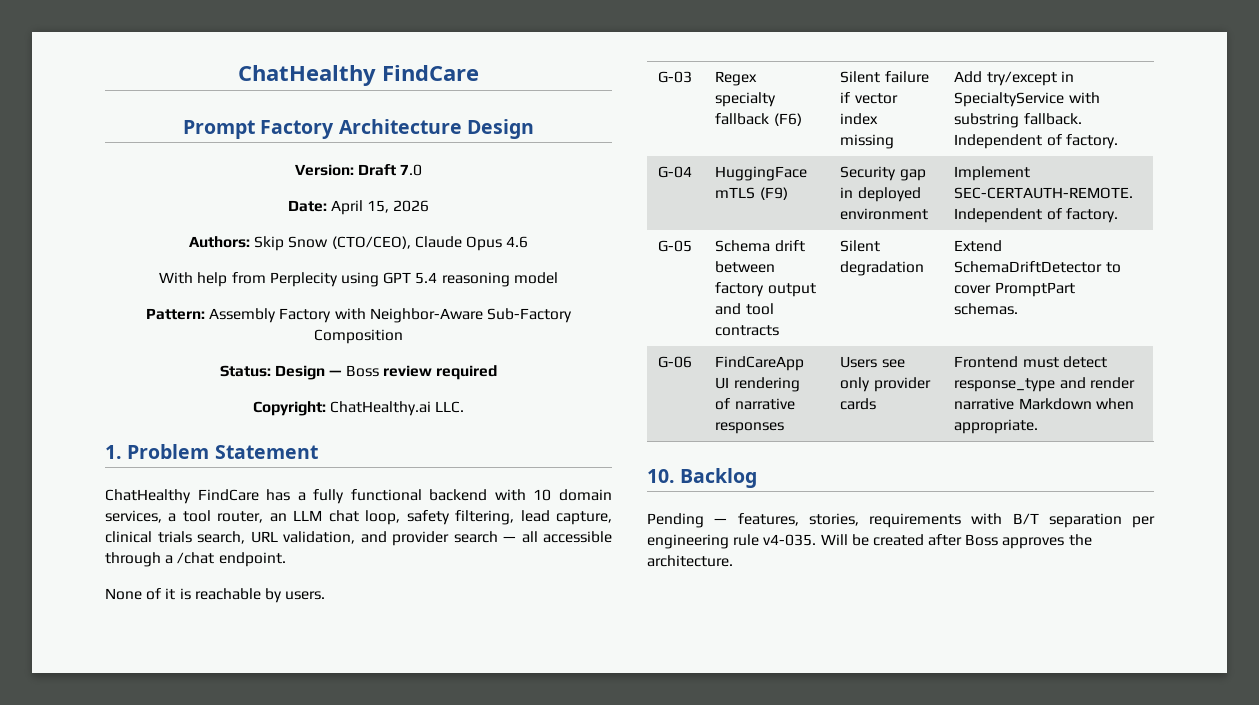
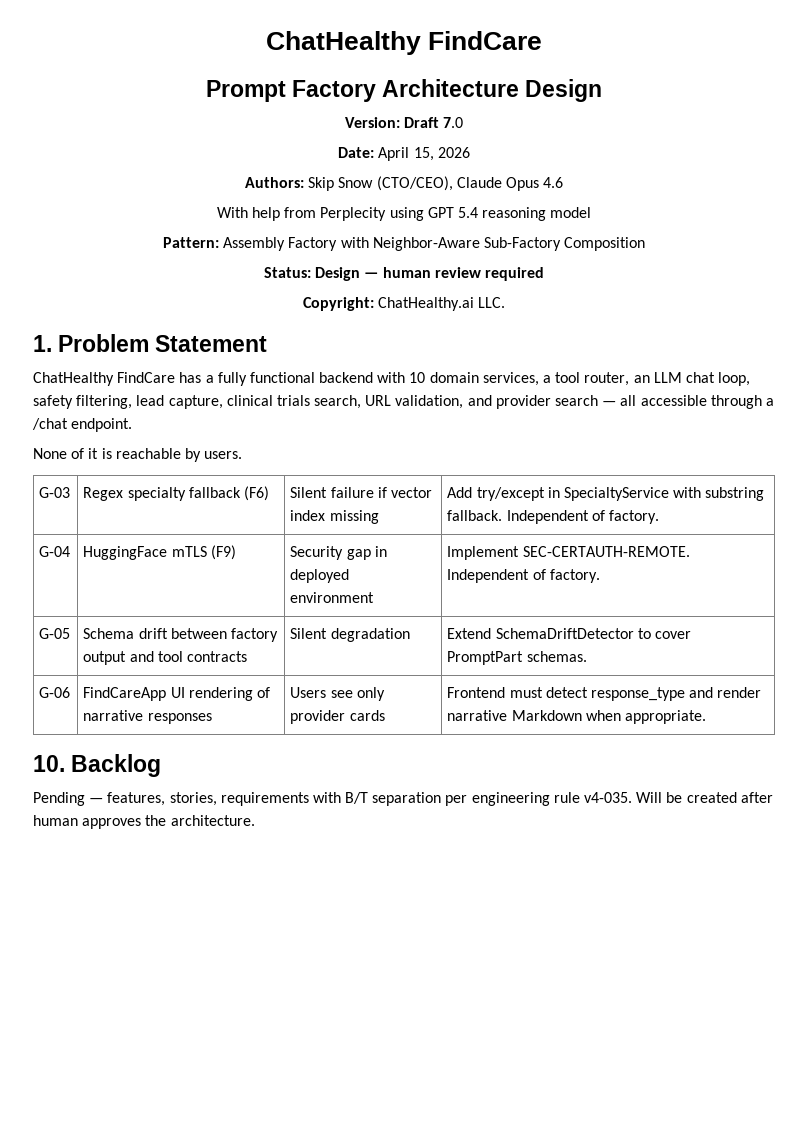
- Status: Design — Boss review required
+ Status: Design — human review required
- Will be created after Boss approves the architecture.
+ Will be created after human approves the architecture.

